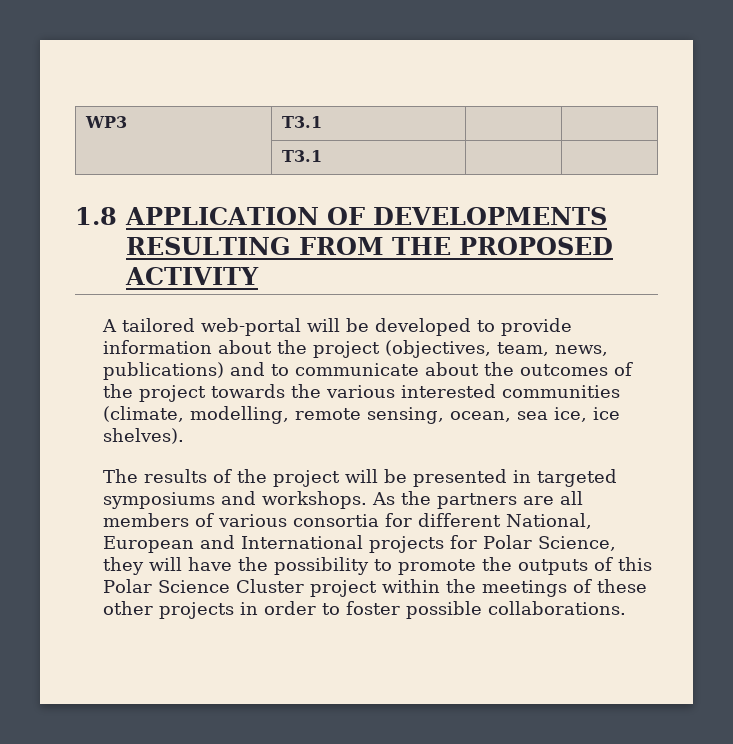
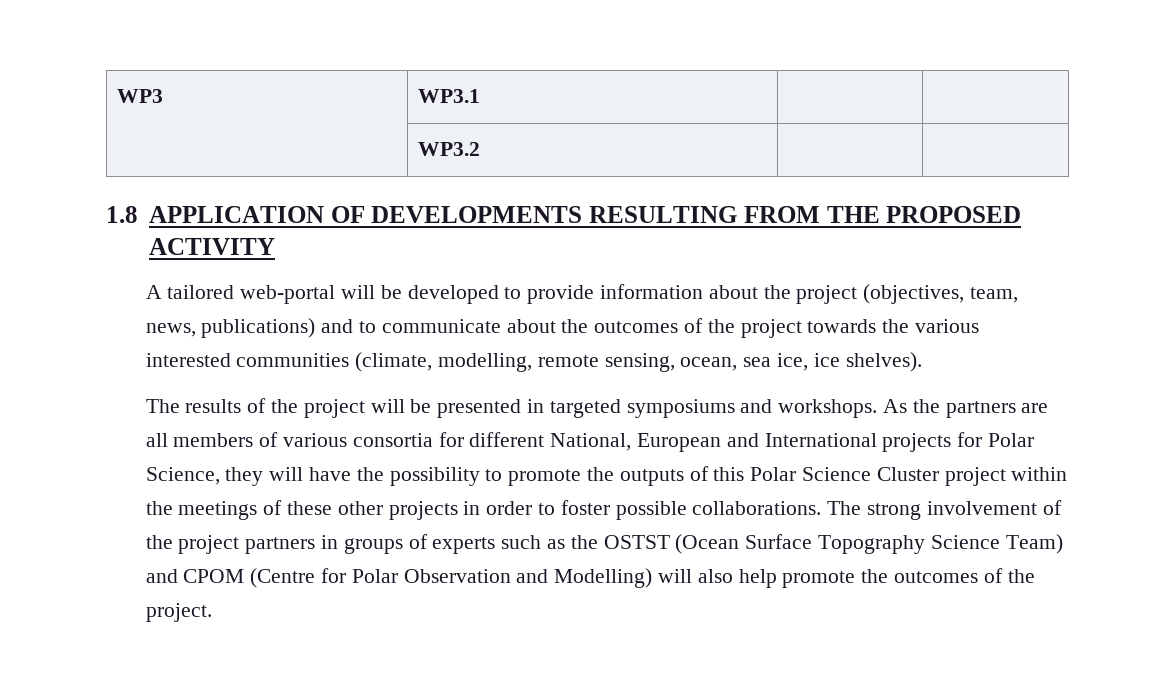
- WP3 | T3.1 | |
- | T3.1 | |
+ WP3 | WP3.1 | |
+ | WP3.2 | |
+ The strong involvement of the project partners in groups of experts such as the OSTST (Ocean Surface Topography Science Team) and CPOM (Centre for Polar Observation and Modelling) will also help promote the outcomes of the project.

